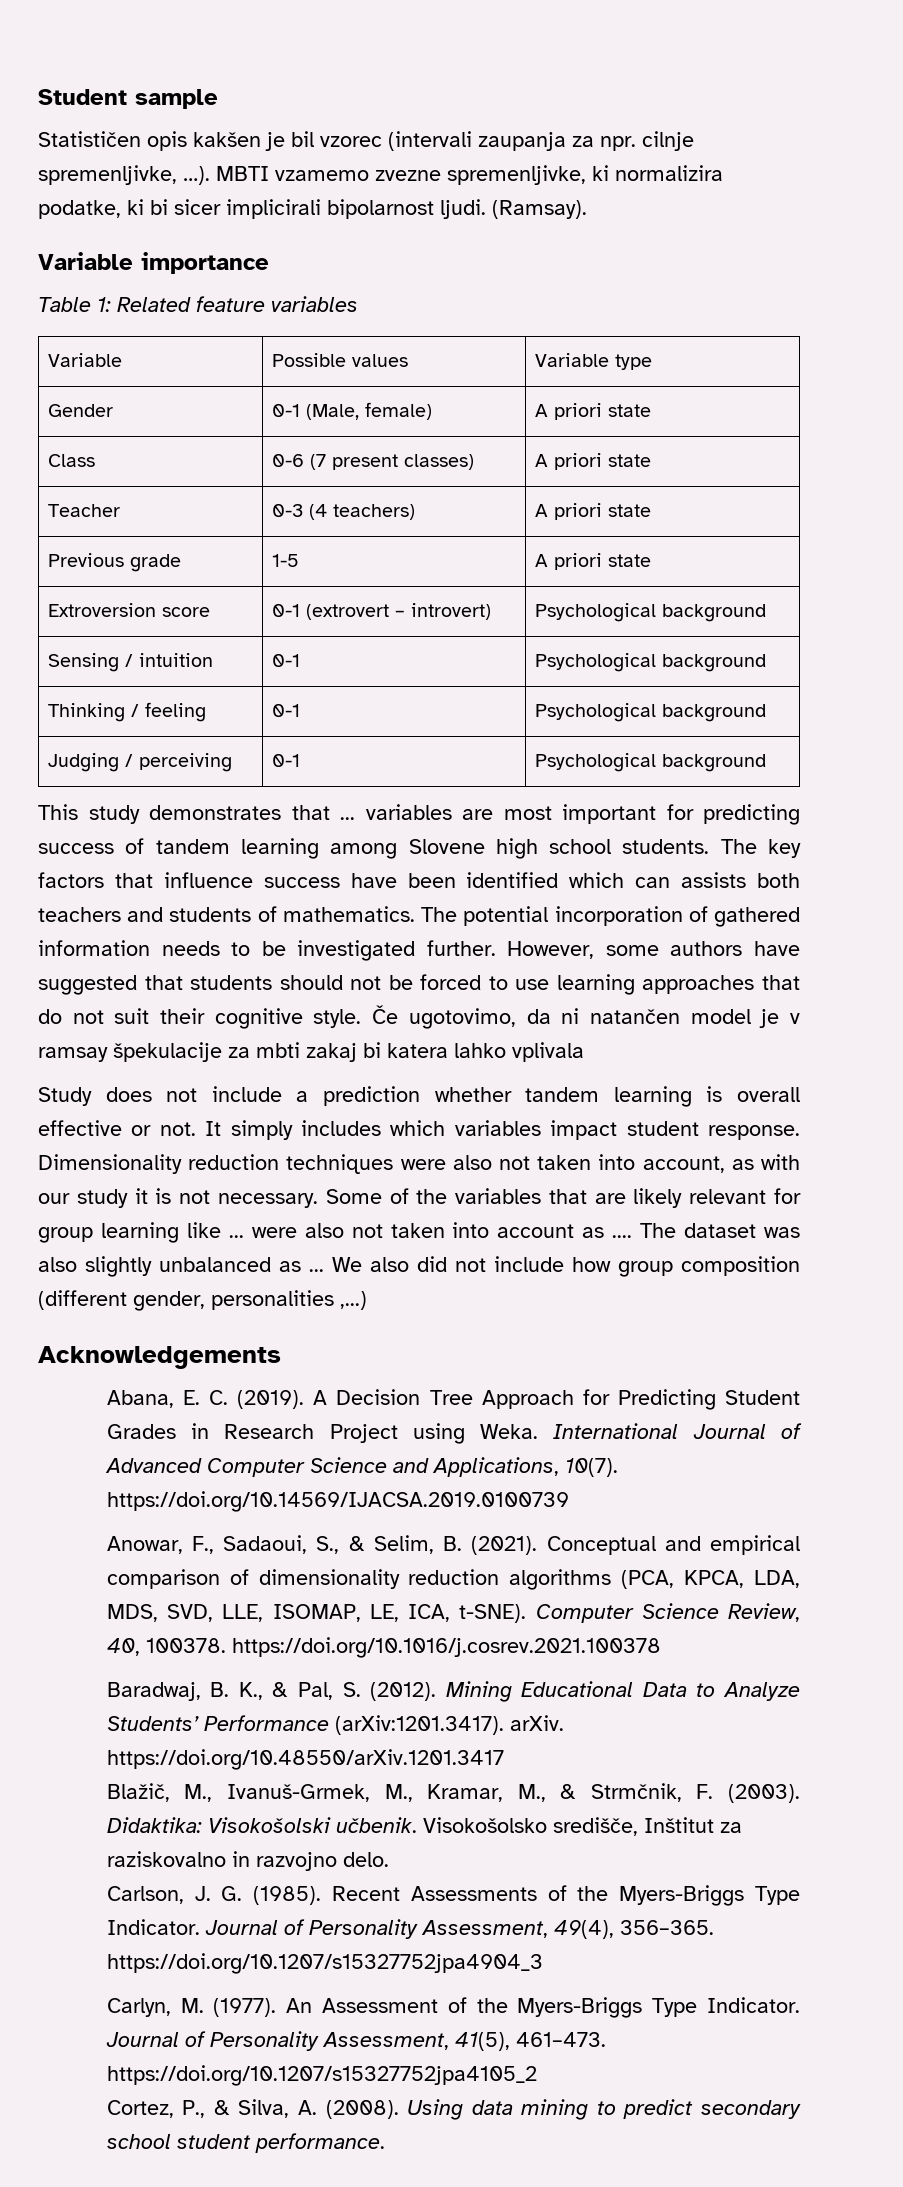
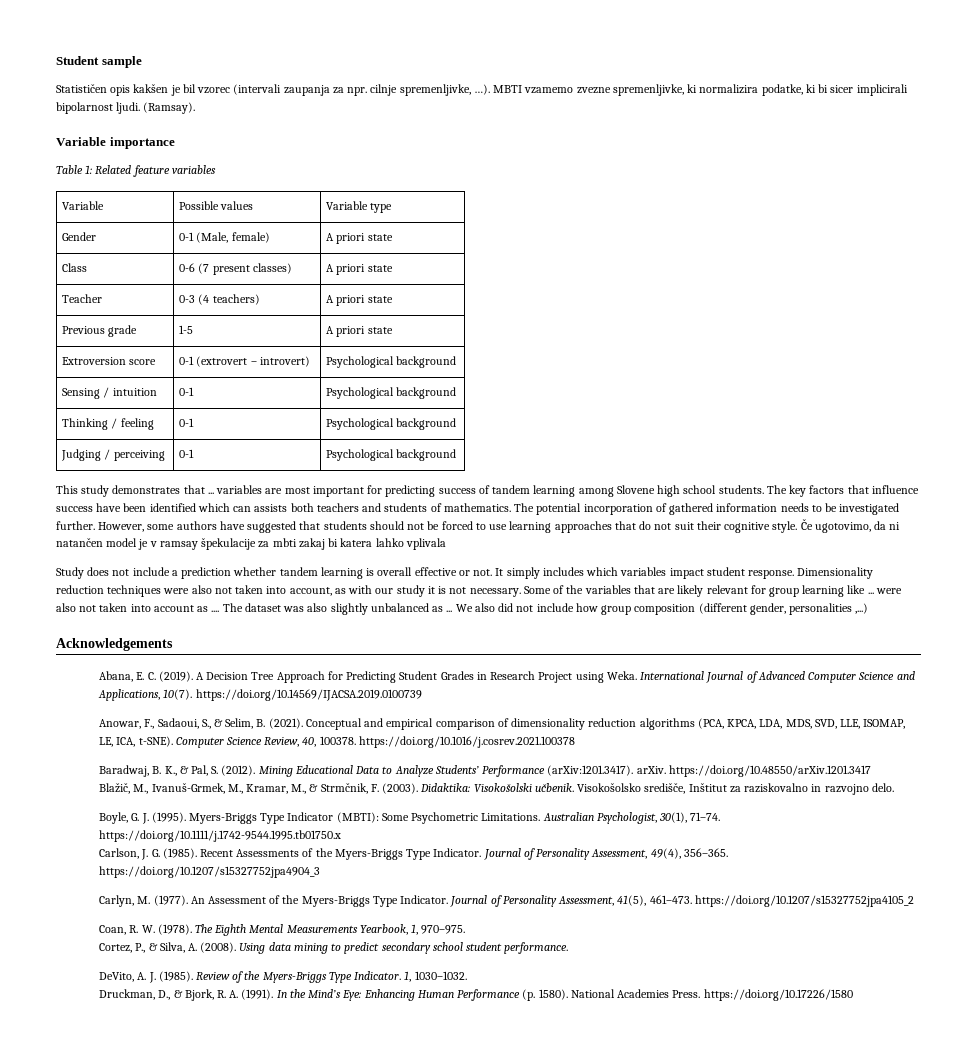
+ Boyle, G. J. (1995). Myers-Briggs Type Indicator (MBTI): Some Psychometric Limitations. Australian Psychologist, 30(1), 71–74. https://doi.org/10.1111/j.1742-9544.1995.tb01750.x
+ Coan, R. W. (1978). The Eighth Mental Measurements Yearbook, 1, 970–975.
+ DeVito, A. J. (1985). Review of the Myers-Briggs Type Indicator. 1, 1030–1032.
+ Druckman, D., & Bjork, R. A. (1991). In the Mind’s Eye: Enhancing Human Performance (p. 1580). National Academies Press. https://doi.org/10.17226/1580

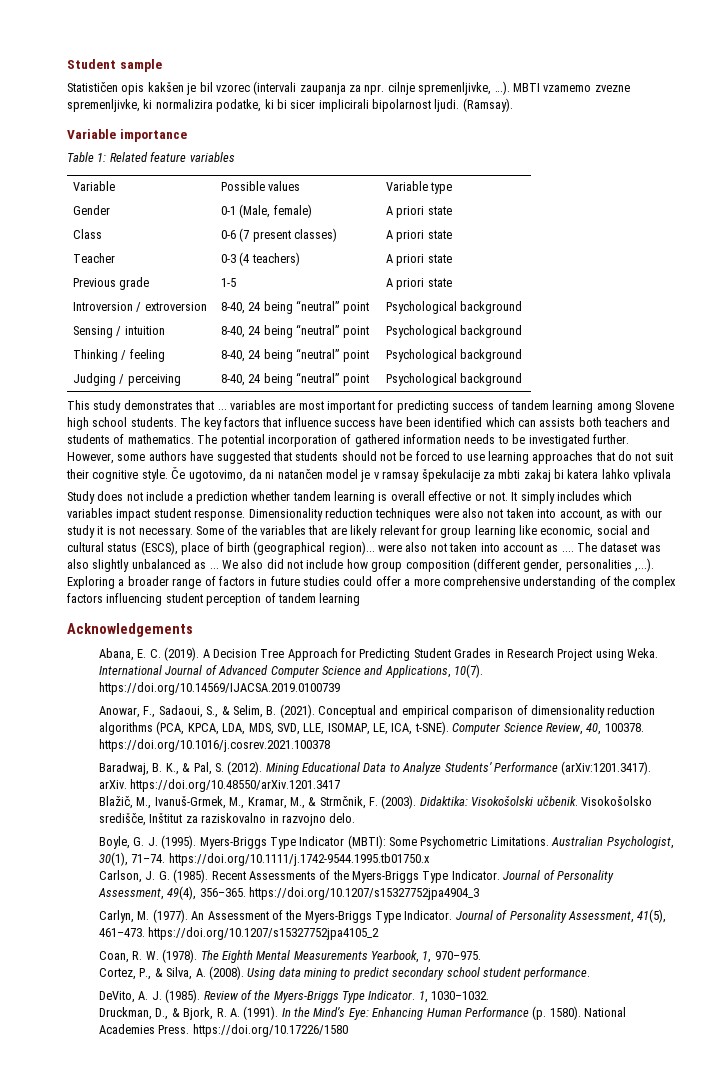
- Extroversion score | 0-1 (extrovert – introvert) | Psychological background
+ Introversion / extroversion | 8-40, 24 being “neutral” point | Psychological background
- Sensing / intuition | 0-1 | Psychological background
+ Sensing / intuition | 8-40, 24 being “neutral” point | Psychological background
- Thinking / feeling | 0-1 | Psychological background
+ Thinking / feeling | 8-40, 24 being “neutral” point | Psychological background
- Judging / perceiving | 0-1 | Psychological background
+ Judging / perceiving | 8-40, 24 being “neutral” point | Psychological background
- Some of the variables that are likely relevant for group learning like ... were also not taken into account as ....
+ Some of the variables that are likely relevant for group learning like economic, social and cultural status (ESCS), place of birth (geographical region)... were also not taken into account as ....
- We also did not include how group composition (different gender, personalities ,...)
+ We also did not include how group composition (different gender, personalities ,...). Exploring a broader range of factors in future studies could offer a more comprehensive understanding of the complex factors influencing student perception of tandem learning

